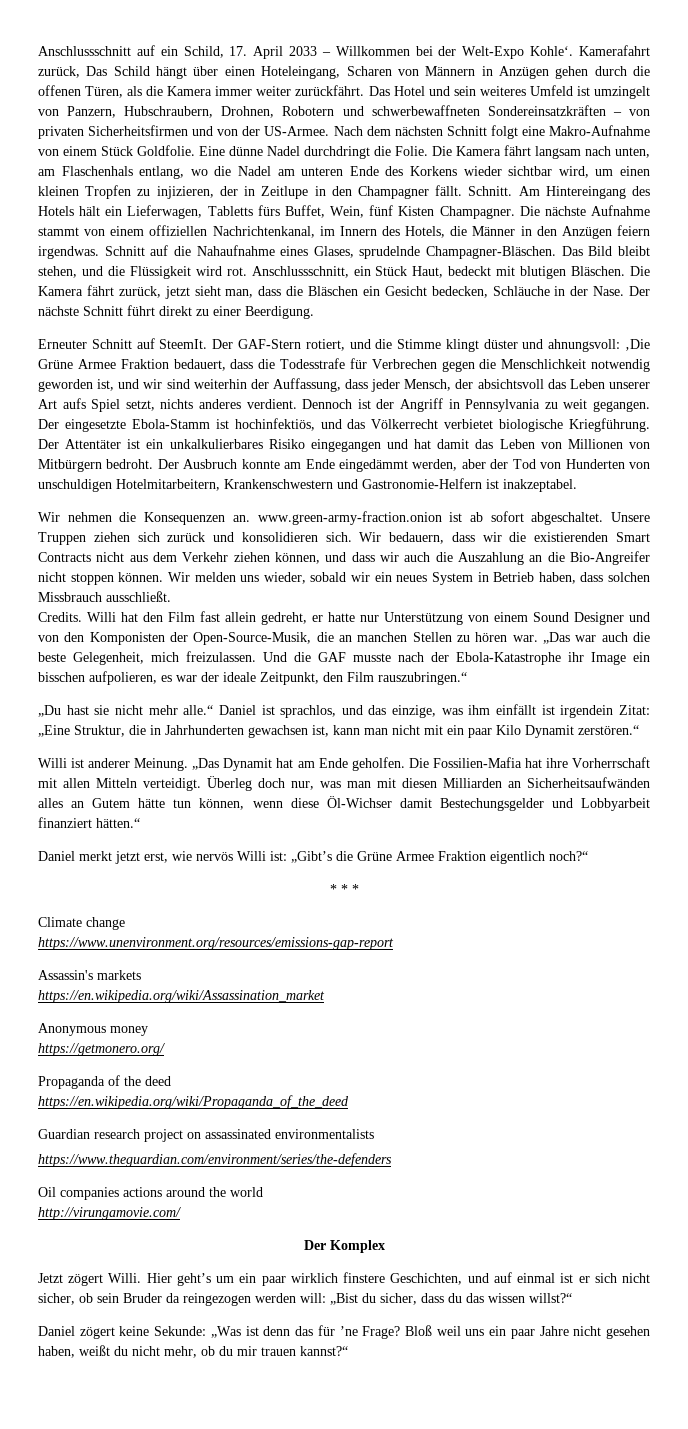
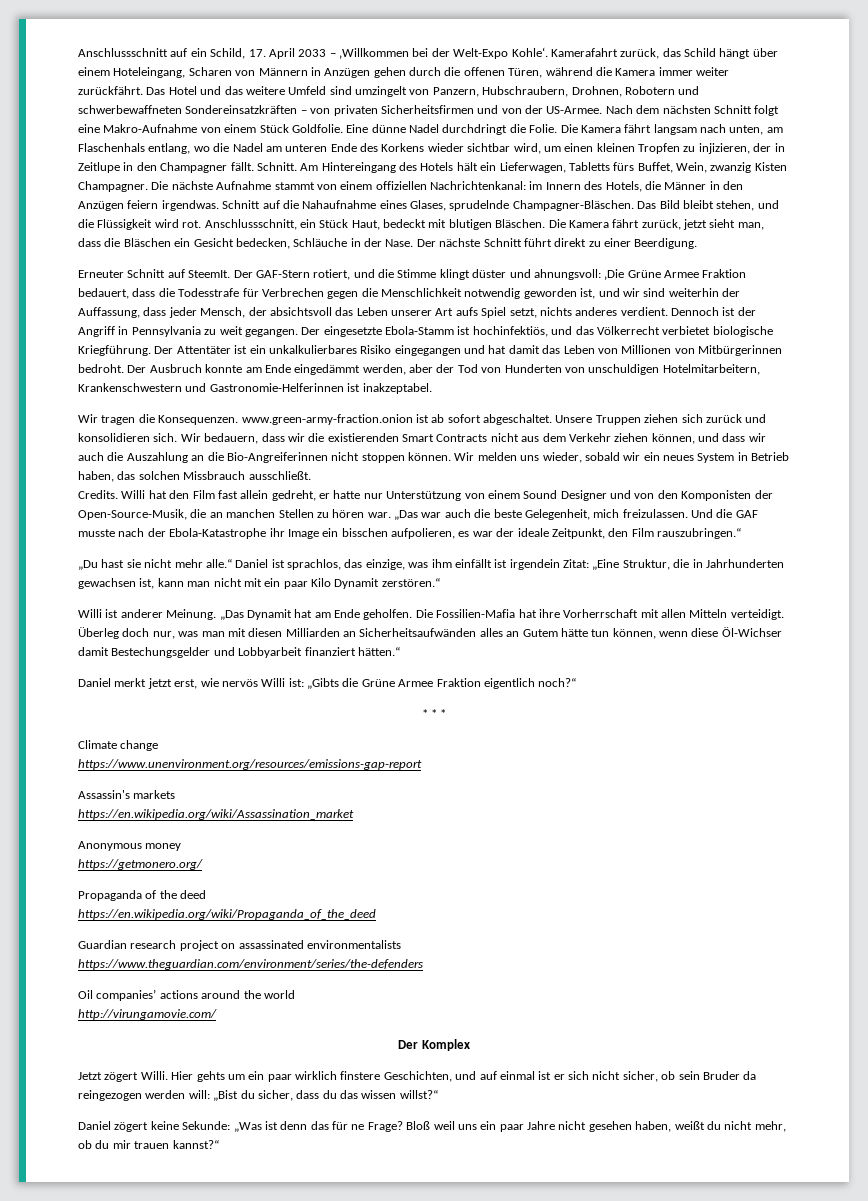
- Anschlussschnitt auf ein Schild, 17. April 2033 – Willkommen bei der Welt-Expo Kohle‘.
+ Anschlussschnitt auf ein Schild, 17. April 2033 – ‚Willkommen bei der Welt-Expo Kohle‘.
- Kamerafahrt zurück, Das Schild hängt über einen Hoteleingang, Scharen von Männern in Anzügen gehen durch die offenen Türen, als die Kamera immer weiter zurückfährt.
+ Kamerafahrt zurück, das Schild hängt über einem Hoteleingang, Scharen von Männern in Anzügen gehen durch die offenen Türen, während die Kamera immer weiter zurückfährt.
- Das Hotel und sein weiteres Umfeld ist umzingelt von Panzern, Hubschraubern, Drohnen, Robotern und schwerbewaffneten Sondereinsatzkräften – von privaten Sicherheitsfirmen und von der US-Armee.
+ Das Hotel und das weitere Umfeld sind umzingelt von Panzern, Hubschraubern, Drohnen, Robotern und schwerbewaffneten Sondereinsatzkräften – von privaten Sicherheitsfirmen und von der US-Armee.
- Am Hintereingang des Hotels hält ein Lieferwagen, Tabletts fürs Buffet, Wein, fünf Kisten Champagner.
+ Am Hintereingang des Hotels hält ein Lieferwagen, Tabletts fürs Buffet, Wein, zwanzig Kisten Champagner.
- Die nächste Aufnahme stammt von einem offiziellen Nachrichtenkanal, im Innern des Hotels, die Männer in den Anzügen feiern irgendwas.
+ Die nächste Aufnahme stammt von einem offiziellen Nachrichtenkanal: im Innern des Hotels, die Männer in den Anzügen feiern irgendwas.
- Der Attentäter ist ein unkalkulierbares Risiko eingegangen und hat damit das Leben von Millionen von Mitbürgern bedroht.
+ Der Attentäter ist ein unkalkulierbares Risiko eingegangen und hat damit das Leben von Millionen von Mitbürgerinnen bedroht.
- Der Ausbruch konnte am Ende eingedämmt werden, aber der Tod von Hunderten von unschuldigen Hotelmitarbeitern, Krankenschwestern und Gastronomie-Helfern ist inakzeptabel.
+ Der Ausbruch konnte am Ende eingedämmt werden, aber der Tod von Hunderten von unschuldigen Hotelmitarbeitern, Krankenschwestern und Gastronomie-Helferinnen ist inakzeptabel.
- Wir nehmen die Konsequenzen an. www.green-army-fraction.onion ist ab sofort abgeschaltet.
+ Wir tragen die Konsequenzen. www.green-army-fraction.onion ist ab sofort abgeschaltet.
- Wir bedauern, dass wir die existierenden Smart Contracts nicht aus dem Verkehr ziehen können, und dass wir auch die Auszahlung an die Bio-Angreifer nicht stoppen können.
+ Wir bedauern, dass wir die existierenden Smart Contracts nicht aus dem Verkehr ziehen können, und dass wir auch die Auszahlung an die Bio-Angreiferinnen nicht stoppen können.
- Wir melden uns wieder, sobald wir ein neues System in Betrieb haben, dass solchen Missbrauch ausschließt.
+ Wir melden uns wieder, sobald wir ein neues System in Betrieb haben, das solchen Missbrauch ausschließt.
- „Du hast sie nicht mehr alle.“ Daniel ist sprachlos, und das einzige, was ihm einfällt ist irgendein Zitat: „Eine Struktur, die in Jahrhunderten gewachsen ist, kann man nicht mit ein paar Kilo Dynamit zerstören.“
+ „Du hast sie nicht mehr alle.“ Daniel ist sprachlos, das einzige, was ihm einfällt ist irgendein Zitat: „Eine Struktur, die in Jahrhunderten gewachsen ist, kann man nicht mit ein paar Kilo Dynamit zerstören.“
- Daniel merkt jetzt erst, wie nervös Willi ist: „Gibt’s die Grüne Armee Fraktion eigentlich noch?“
+ Daniel merkt jetzt erst, wie nervös Willi ist: „Gibts die Grüne Armee Fraktion eigentlich noch?“
- Oil companies actions around the world
+ Oil companies’ actions around the world
- Hier geht’s um ein paar wirklich finstere Geschichten, und auf einmal ist er sich nicht sicher, ob sein Bruder da reingezogen werden will: „Bist du sicher, dass du das wissen willst?“
+ Hier gehts um ein paar wirklich finstere Geschichten, und auf einmal ist er sich nicht sicher, ob sein Bruder da reingezogen werden will: „Bist du sicher, dass du das wissen willst?“
- Daniel zögert keine Sekunde: „Was ist denn das für ’ne Frage?
+ Daniel zögert keine Sekunde: „Was ist denn das für ne Frage?

